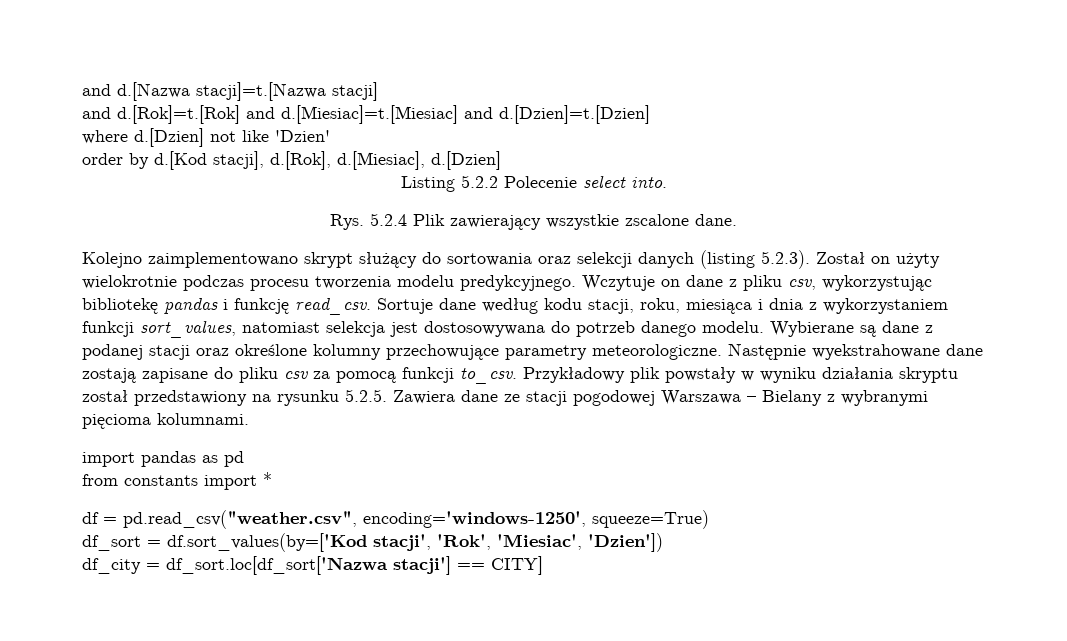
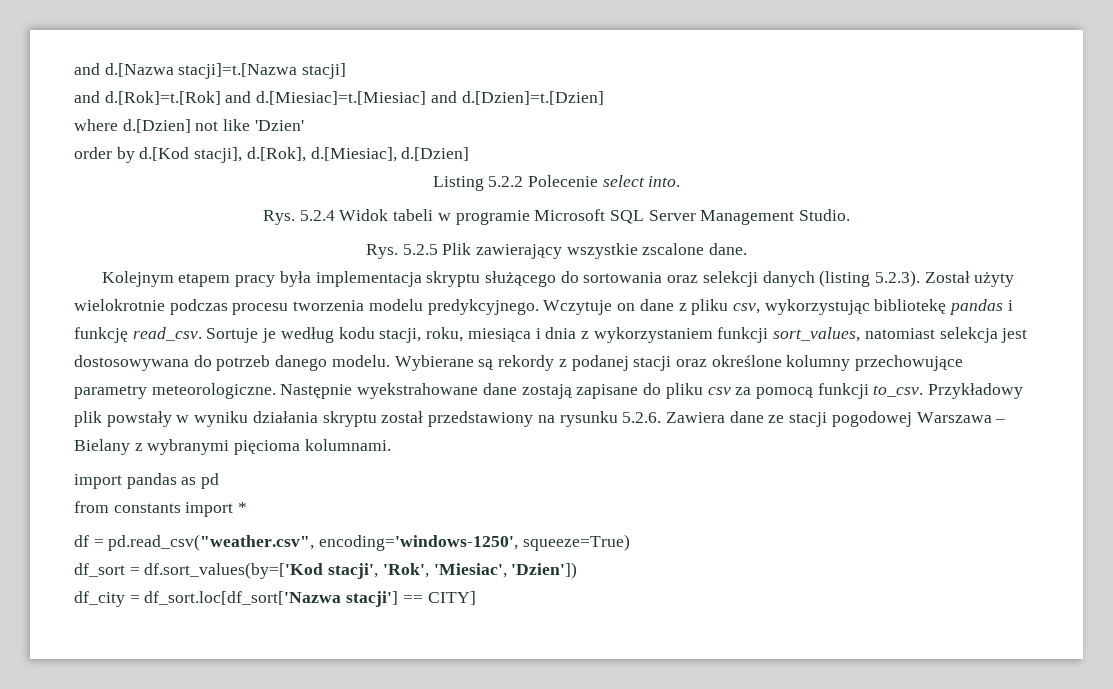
- Rys. 5.2.4 Plik zawierający wszystkie zscalone dane.
+ Rys. 5.2.4 Widok tabeli w programie Microsoft SQL Server Management Studio.
+ Rys. 5.2.5 Plik zawierający wszystkie zscalone dane.
- Kolejno zaimplementowano skrypt służący do sortowania oraz selekcji danych (listing 5.2.3). Został on użyty wielokrotnie podczas procesu tworzenia modelu predykcyjnego.
+ Kolejnym etapem pracy była implementacja skryptu służącego do sortowania oraz selekcji danych (listing 5.2.3). Został użyty wielokrotnie podczas procesu tworzenia modelu predykcyjnego.
- Sortuje dane według kodu stacji, roku, miesiąca i dnia z wykorzystaniem funkcji sort_values, natomiast selekcja jest dostosowywana do potrzeb danego modelu.
+ Sortuje je według kodu stacji, roku, miesiąca i dnia z wykorzystaniem funkcji sort_values, natomiast selekcja jest dostosowywana do potrzeb danego modelu.
- Wybierane są dane z podanej stacji oraz określone kolumny przechowujące parametry meteorologiczne.
+ Wybierane są rekordy z podanej stacji oraz określone kolumny przechowujące parametry meteorologiczne.
- Przykładowy plik powstały w wyniku działania skryptu został przedstawiony na rysunku 5.2.5. Zawiera dane ze stacji pogodowej Warszawa – Bielany z wybranymi pięcioma kolumnami.
+ Przykładowy plik powstały w wyniku działania skryptu został przedstawiony na rysunku 5.2.6. Zawiera dane ze stacji pogodowej Warszawa – Bielany z wybranymi pięcioma kolumnami.

